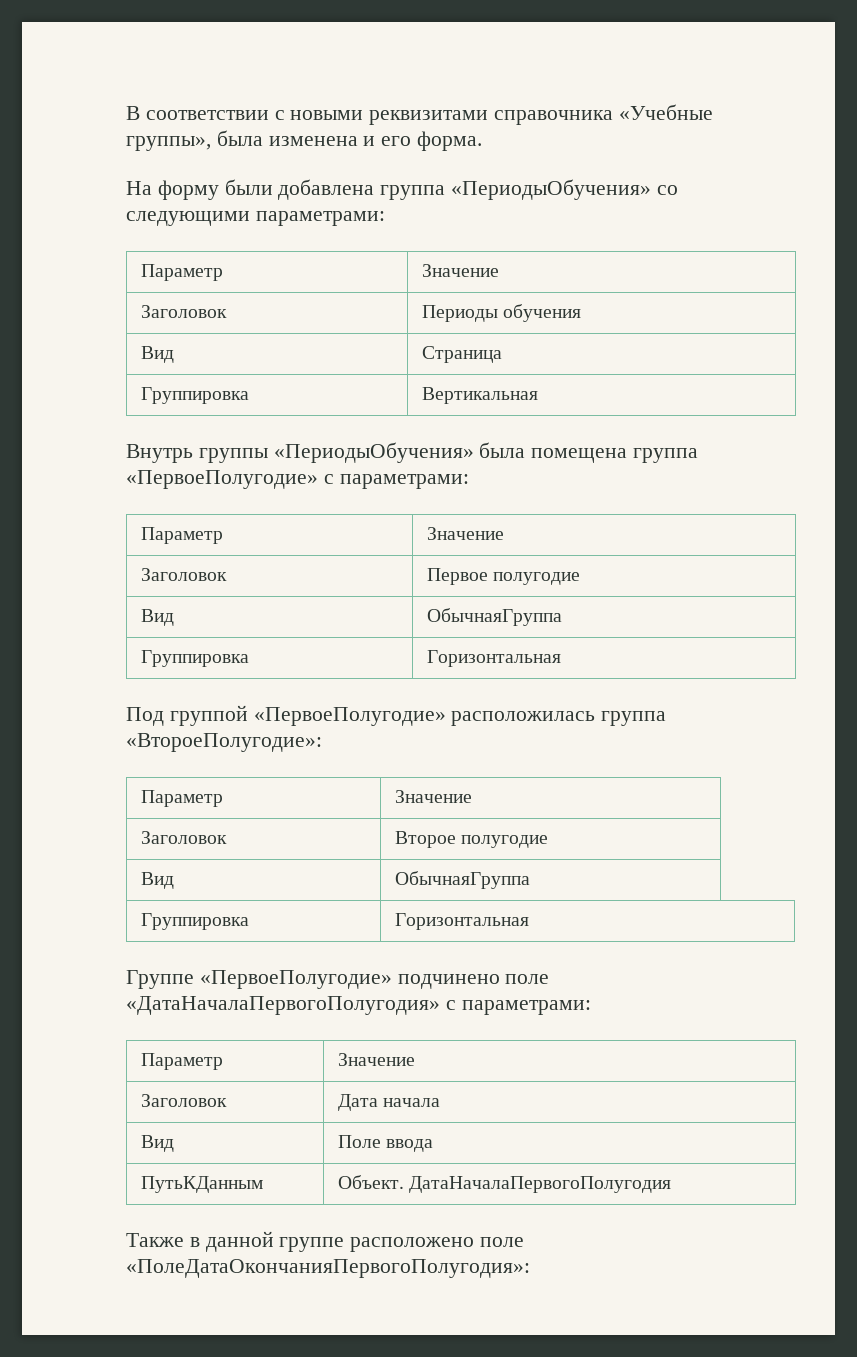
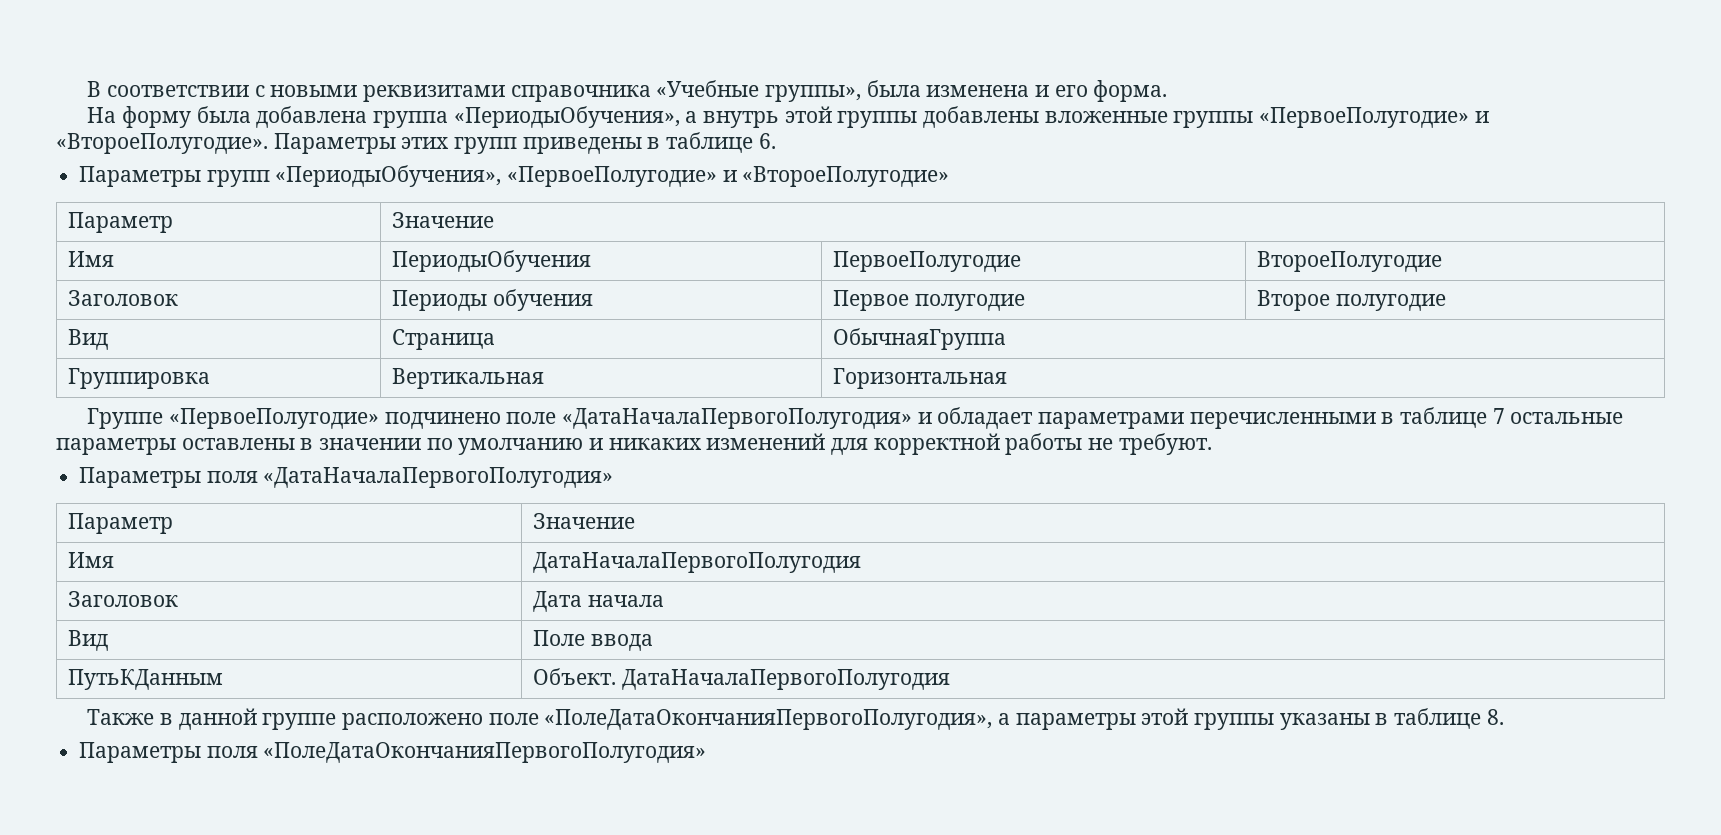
- На форму были добавлена группа «ПериодыОбучения» со следующими параметрами:
+ На форму была добавлена группа «ПериодыОбучения», а внутрь этой группы добавлены вложенные группы «ПервоеПолугодие» и «ВтороеПолугодие». Параметры этих групп приведены в таблице 6.
+ Параметры групп «ПериодыОбучения», «ПервоеПолугодие» и «ВтороеПолугодие»
  Параметр | Значение
- Заголовок | Периоды обучения
- Вид | Страница
- Группировка | Вертикальная
- Внутрь группы «ПериодыОбучения» была помещена группа «ПервоеПолугодие» с параметрами:
- Параметр | Значение
- Заголовок | Первое полугодие
- Вид | ОбычнаяГруппа
- Группировка | Горизонтальная
- Под группой «ПервоеПолугодие» расположилась группа «ВтороеПолугодие»:
- Параметр | Значение
- Заголовок | Второе полугодие
- Вид | ОбычнаяГруппа
- Группировка | Горизонтальная
+ Имя | ПериодыОбучения | ПервоеПолугодие | ВтороеПолугодие
+ Заголовок | Периоды обучения | Первое полугодие | Второе полугодие
+ Вид | Страница | ОбычнаяГруппа
+ Группировка | Вертикальная | Горизонтальная
- Группе «ПервоеПолугодие» подчинено поле «ДатаНачалаПервогоПолугодия» с параметрами:
+ Группе «ПервоеПолугодие» подчинено поле «ДатаНачалаПервогоПолугодия» и обладает параметрами перечисленными в таблице 7 остальные параметры оставлены в значении по умолчанию и никаких изменений для корректной работы не требуют.
+ Параметры поля «ДатаНачалаПервогоПолугодия»
  Параметр | Значение
+ Имя | ДатаНачалаПервогоПолугодия
- Также в данной группе расположено поле «ПолеДатаОкончанияПервогоПолугодия»:
+ Также в данной группе расположено поле «ПолеДатаОкончанияПервогоПолугодия», а параметры этой группы указаны в таблице 8.
+ Параметры поля «ПолеДатаОкончанияПервогоПолугодия»

